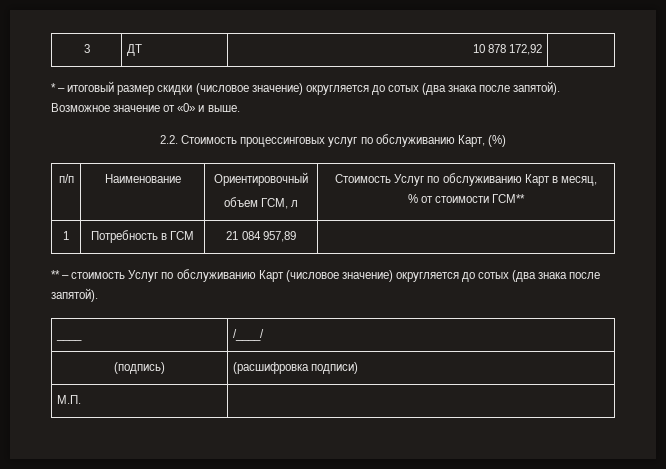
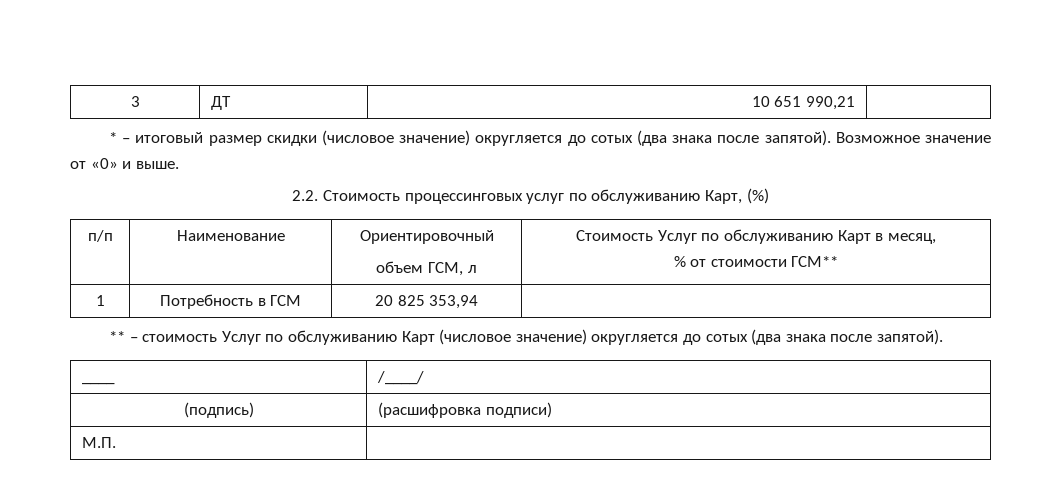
- 3 | ДТ | 10 878 172,92 |
+ 3 | ДТ | 10 651 990,21 |
- 1 | Потребность в ГСМ | 21 084 957,89 |
+ 1 | Потребность в ГСМ | 20 825 353,94 |

